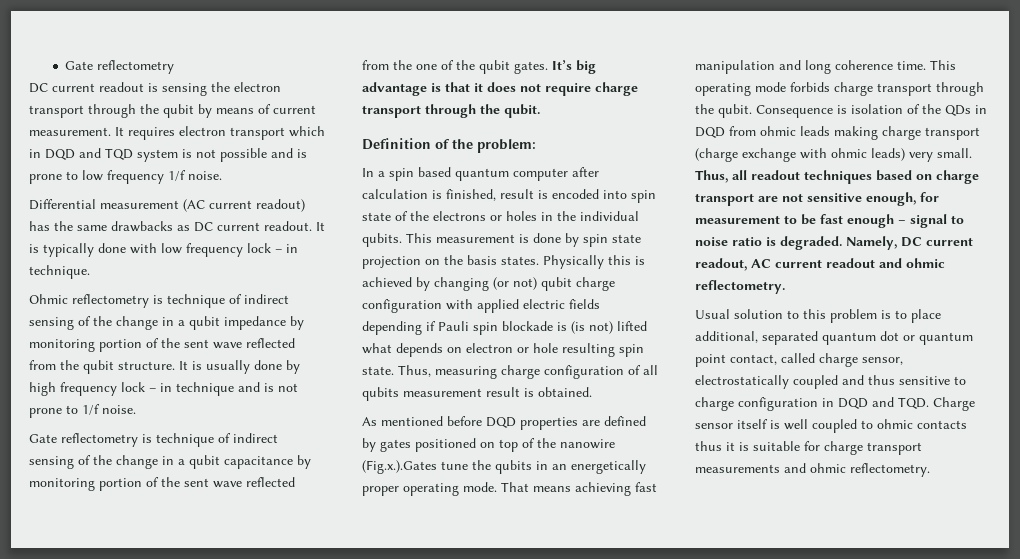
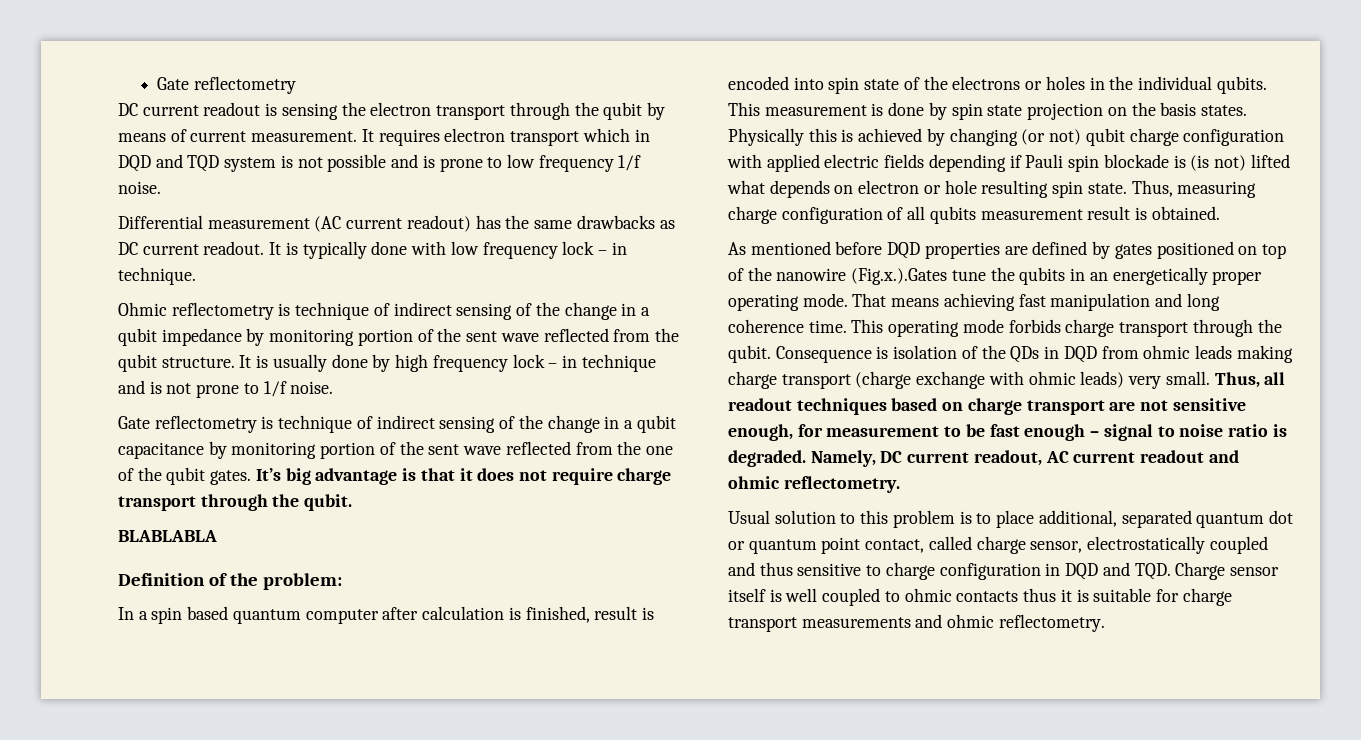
+ BLABLABLA

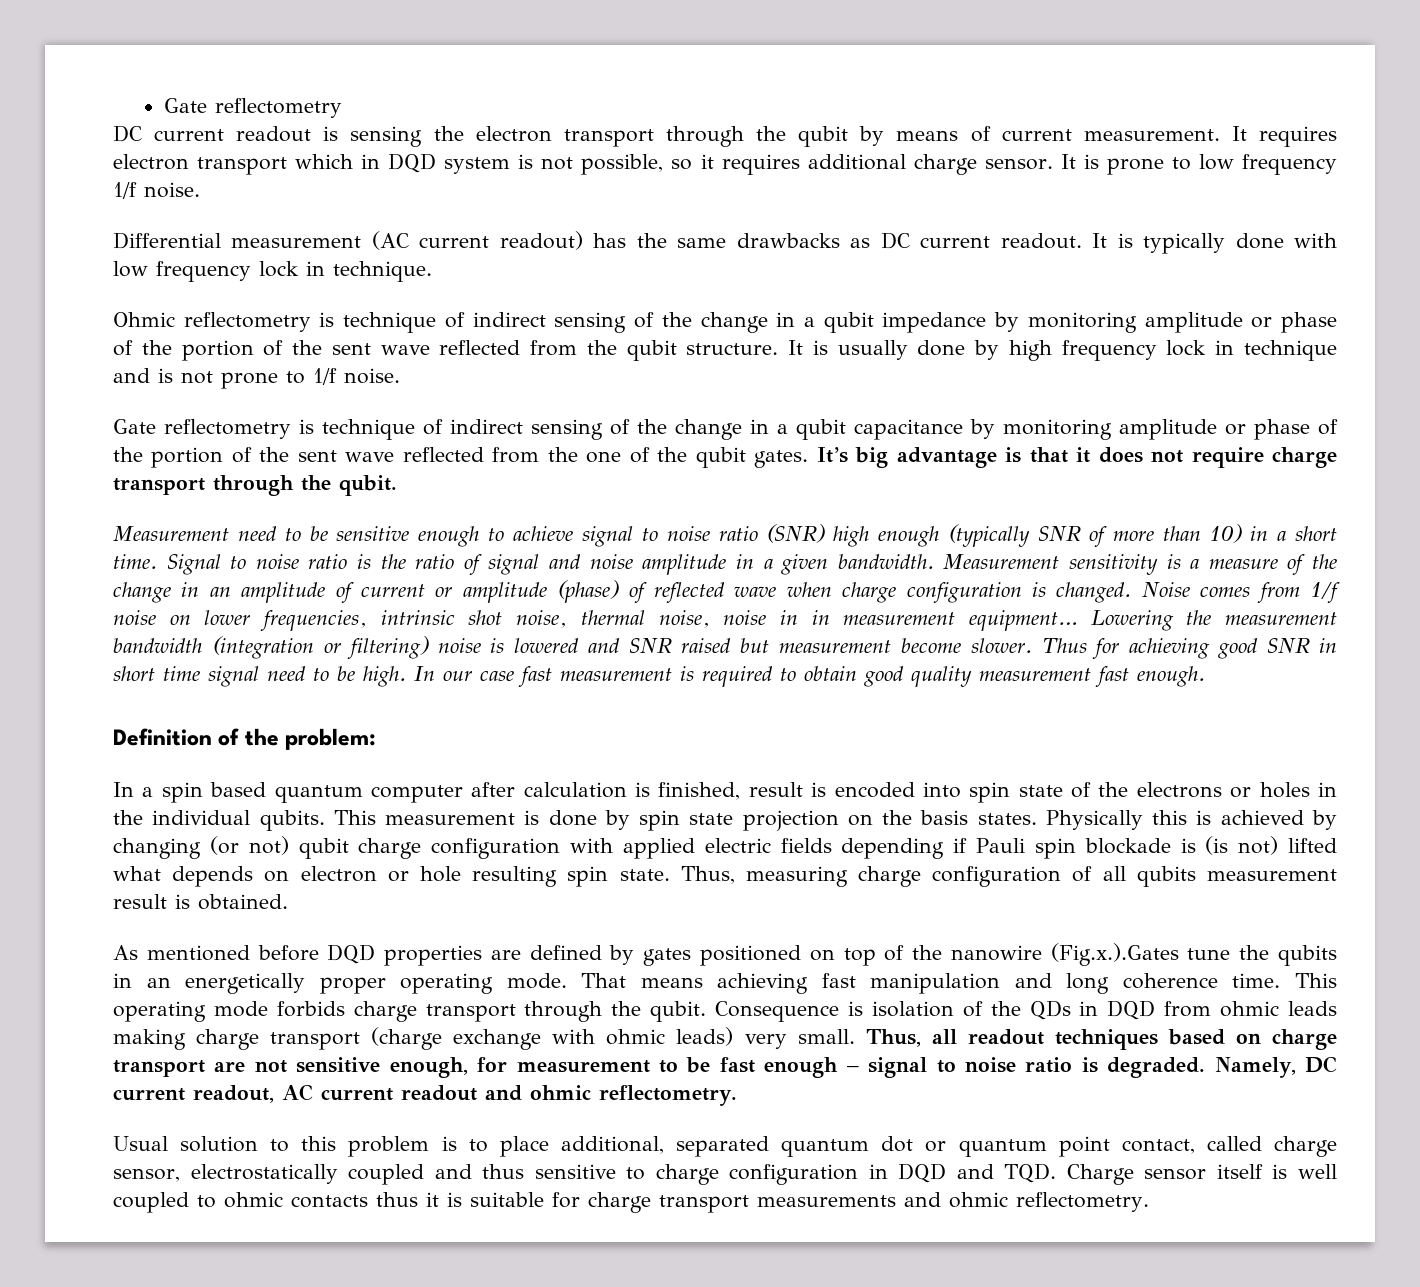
- It requires electron transport which in DQD and TQD system is not possible and is prone to low frequency 1/f noise.
+ It requires electron transport which in DQD system is not possible, so it requires additional charge sensor. It is prone to low frequency 1/f noise.
- It is typically done with low frequency lock – in technique.
+ It is typically done with low frequency lock in technique.
- Ohmic reflectometry is technique of indirect sensing of the change in a qubit impedance by monitoring portion of the sent wave reflected from the qubit structure.
+ Ohmic reflectometry is technique of indirect sensing of the change in a qubit impedance by monitoring amplitude or phase of the portion of the sent wave reflected from the qubit structure.
- It is usually done by high frequency lock – in technique and is not prone to 1/f noise.
+ It is usually done by high frequency lock in technique and is not prone to 1/f noise.
- Gate reflectometry is technique of indirect sensing of the change in a qubit capacitance by monitoring portion of the sent wave reflected from the one of the qubit gates.
+ Gate reflectometry is technique of indirect sensing of the change in a qubit capacitance by monitoring amplitude or phase of the portion of the sent wave reflected from the one of the qubit gates.
- BLABLABLA
+ Measurement need to be sensitive enough to achieve signal to noise ratio (SNR) high enough (typically SNR of more than 10) in a short time. Signal to noise ratio is the ratio of signal and noise amplitude in a given bandwidth. Measurement sensitivity is a measure of the change in an amplitude of current or amplitude (phase) of reflected wave when charge configuration is changed. Noise comes from 1/f noise on lower frequencies, intrinsic shot noise, thermal noise, noise in in measurement equipment… Lowering the measurement bandwidth (integration or filtering) noise is lowered and SNR raised but measurement become slower. Thus for achieving good SNR in short time signal need to be high. In our case fast measurement is required to obtain good quality measurement fast enough.

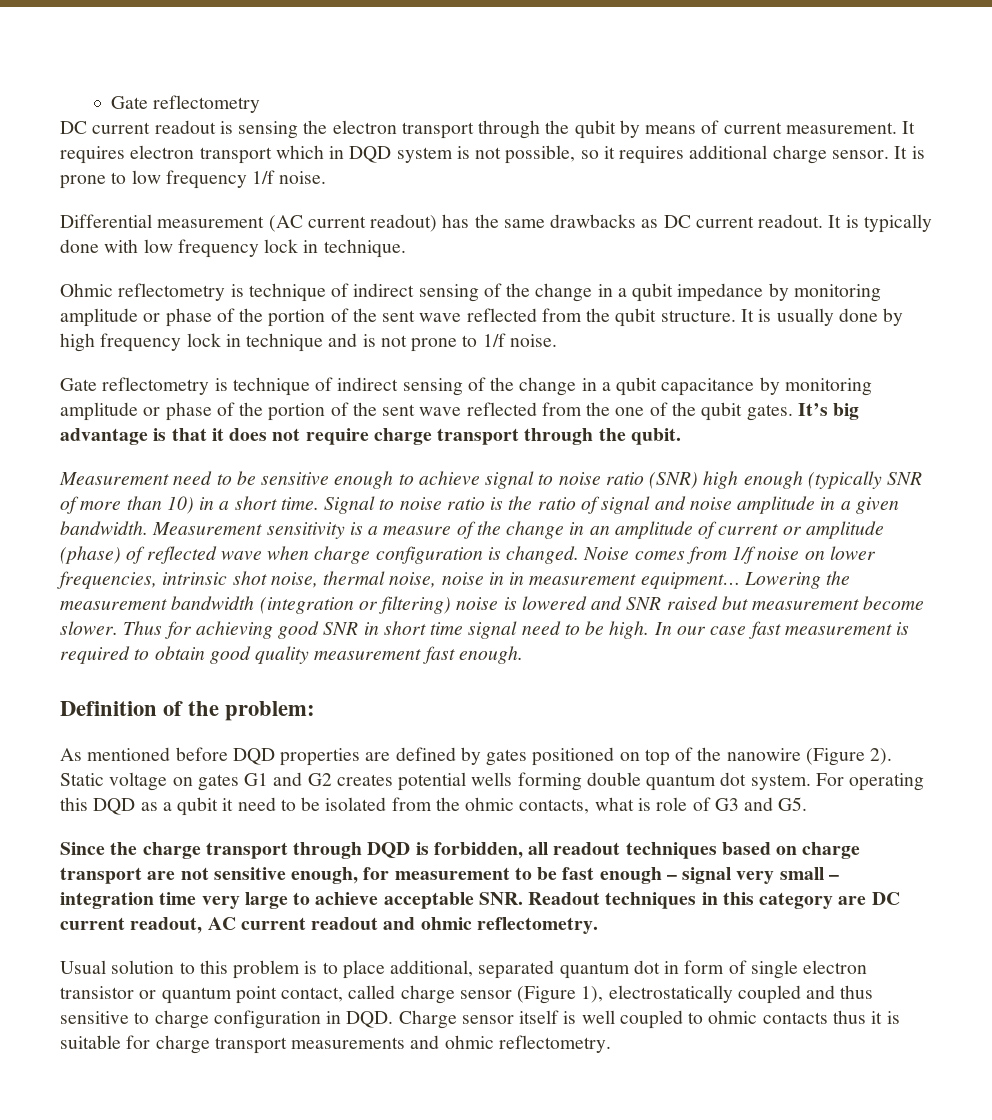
- In a spin based quantum computer after calculation is finished, result is encoded into spin state of the electrons or holes in the individual qubits. This measurement is done by spin state projection on the basis states. Physically this is achieved by changing (or not) qubit charge configuration with applied electric fields depending if Pauli spin blockade is (is not) lifted what depends on electron or hole resulting spin state. Thus, measuring charge configuration of all qubits measurement result is obtained.
- As mentioned before DQD properties are defined by gates positioned on top of the nanowire (Fig.x.).Gates tune the qubits in an energetically proper operating mode. That means achieving fast manipulation and long coherence time. This operating mode forbids charge transport through the qubit. Consequence is isolation of the QDs in DQD from ohmic leads making charge transport (charge exchange with ohmic leads) very small. Thus, all readout techniques based on charge transport are not sensitive enough, for measurement to be fast enough – signal to noise ratio is degraded. Namely, DC current readout, AC current readout and ohmic reflectometry.
+ As mentioned before DQD properties are defined by gates positioned on top of the nanowire (Figure 2). Static voltage on gates G1 and G2 creates potential wells forming double quantum dot system. For operating this DQD as a qubit it need to be isolated from the ohmic contacts, what is role of G3 and G5.
+ Since the charge transport through DQD is forbidden, all readout techniques based on charge transport are not sensitive enough, for measurement to be fast enough – signal very small – integration time very large to achieve acceptable SNR. Readout techniques in this category are DC current readout, AC current readout and ohmic reflectometry.
- Usual solution to this problem is to place additional, separated quantum dot or quantum point contact, called charge sensor, electrostatically coupled and thus sensitive to charge configuration in DQD and TQD. Charge sensor itself is well coupled to ohmic contacts thus it is suitable for charge transport measurements and ohmic reflectometry.
+ Usual solution to this problem is to place additional, separated quantum dot in form of single electron transistor or quantum point contact, called charge sensor (Figure 1), electrostatically coupled and thus sensitive to charge configuration in DQD. Charge sensor itself is well coupled to ohmic contacts thus it is suitable for charge transport measurements and ohmic reflectometry.

